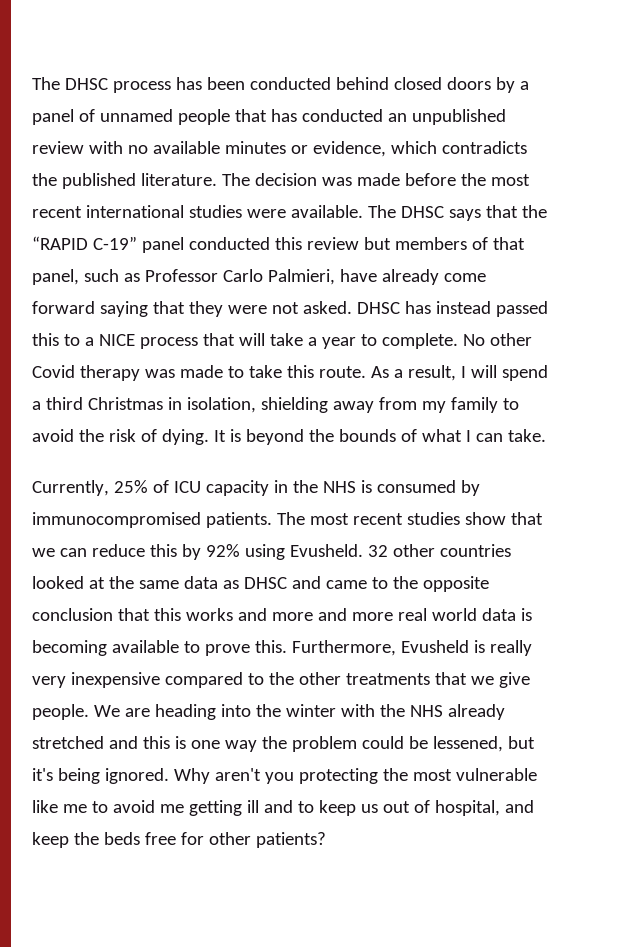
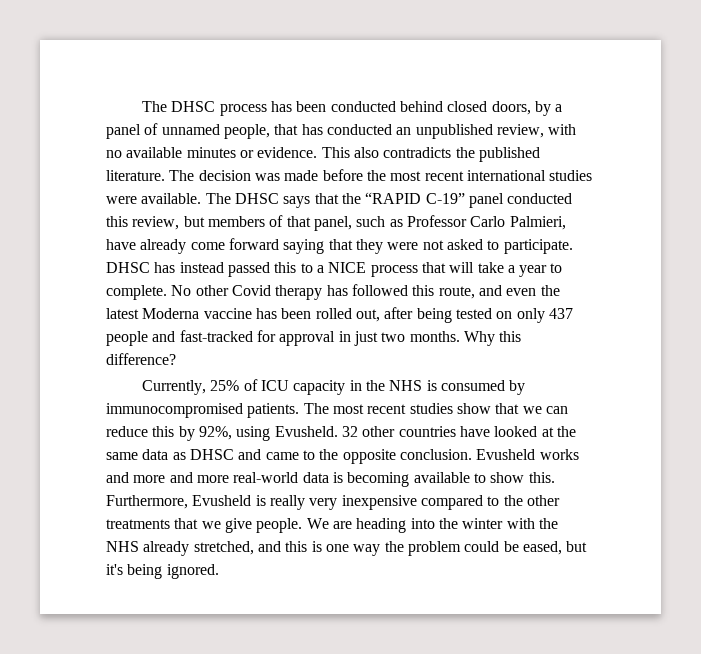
- The DHSC process has been conducted behind closed doors by a panel of unnamed people that has conducted an unpublished review with no available minutes or evidence, which contradicts the published literature.
+ The DHSC process has been conducted behind closed doors, by a panel of unnamed people, that has conducted an unpublished review, with no available minutes or evidence. This also contradicts the published literature.
- The DHSC says that the “RAPID C-19” panel conducted this review but members of that panel, such as Professor Carlo Palmieri, have already come forward saying that they were not asked.
+ The DHSC says that the “RAPID C-19” panel conducted this review, but members of that panel, such as Professor Carlo Palmieri, have already come forward saying that they were not asked to participate.
- No other Covid therapy was made to take this route. As a result, I will spend a third Christmas in isolation, shielding away from my family to avoid the risk of dying. It is beyond the bounds of what I can take.
+ No other Covid therapy has followed this route, and even the latest Moderna vaccine has been rolled out, after being tested on only 437 people and fast-tracked for approval in just two months. Why this difference?
- The most recent studies show that we can reduce this by 92% using Evusheld.
+ The most recent studies show that we can reduce this by 92%, using Evusheld.
- 32 other countries looked at the same data as DHSC and came to the opposite conclusion that this works and more and more real world data is becoming available to prove this.
+ 32 other countries have looked at the same data as DHSC and came to the opposite conclusion. Evusheld works and more and more real-world data is becoming available to show this.
- We are heading into the winter with the NHS already stretched and this is one way the problem could be lessened, but it's being ignored. Why aren't you protecting the most vulnerable like me to avoid me getting ill and to keep us out of hospital, and keep the beds free for other patients?
+ We are heading into the winter with the NHS already stretched, and this is one way the problem could be eased, but it's being ignored.

